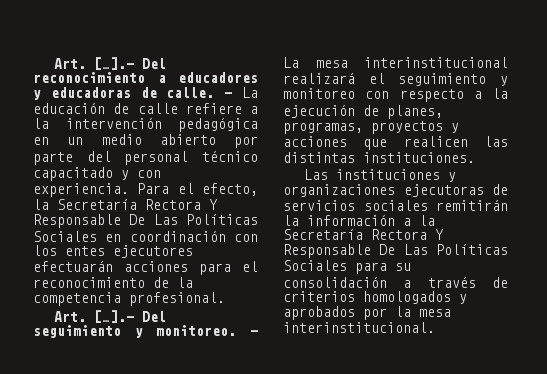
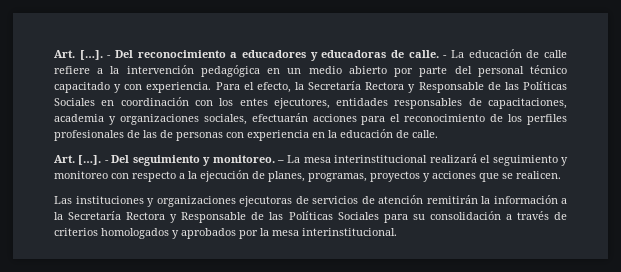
- Art. […].- Del reconocimiento a educadores y educadoras de calle.
+ Art. […]. - Del reconocimiento a educadores y educadoras de calle.
- Para el efecto, la Secretaría Rectora Y Responsable De Las Políticas Sociales en coordinación con los entes ejecutores efectuarán acciones para el reconocimiento de la competencia profesional.
- Art. […].- Del seguimiento y monitoreo.
+ Para el efecto, la Secretaría Rectora y Responsable de las Políticas Sociales en coordinación con los entes ejecutores, entidades responsables de capacitaciones, academia y organizaciones sociales, efectuarán acciones para el reconocimiento de los perfiles profesionales de las de personas con experiencia en la educación de calle.
+ Art. […]. - Del seguimiento y monitoreo.
- – La mesa interinstitucional realizará el seguimiento y monitoreo con respecto a la ejecución de planes, programas, proyectos y acciones que realicen las distintas instituciones.
+ – La mesa interinstitucional realizará el seguimiento y monitoreo con respecto a la ejecución de planes, programas, proyectos y acciones que se realicen.
- Las instituciones y organizaciones ejecutoras de servicios sociales remitirán la información a la Secretaría Rectora Y Responsable De Las Políticas Sociales para su consolidación a través de criterios homologados y aprobados por la mesa interinstitucional.
+ Las instituciones y organizaciones ejecutoras de servicios de atención remitirán la información a la Secretaría Rectora y Responsable de las Políticas Sociales para su consolidación a través de criterios homologados y aprobados por la mesa interinstitucional.

